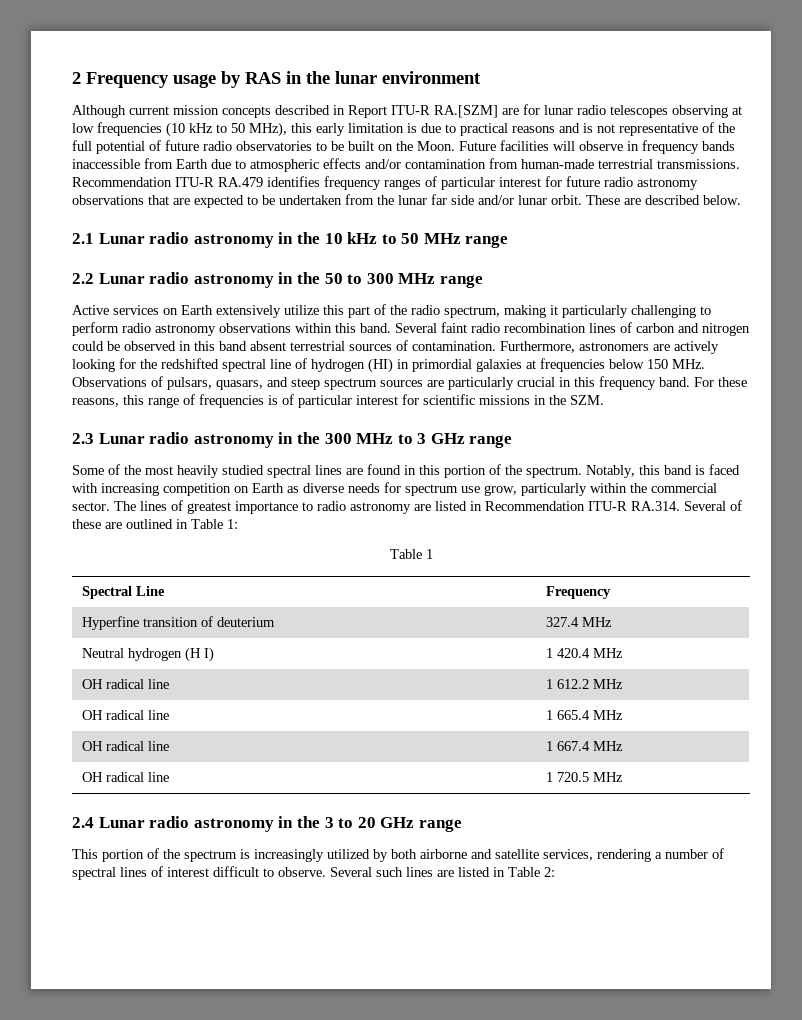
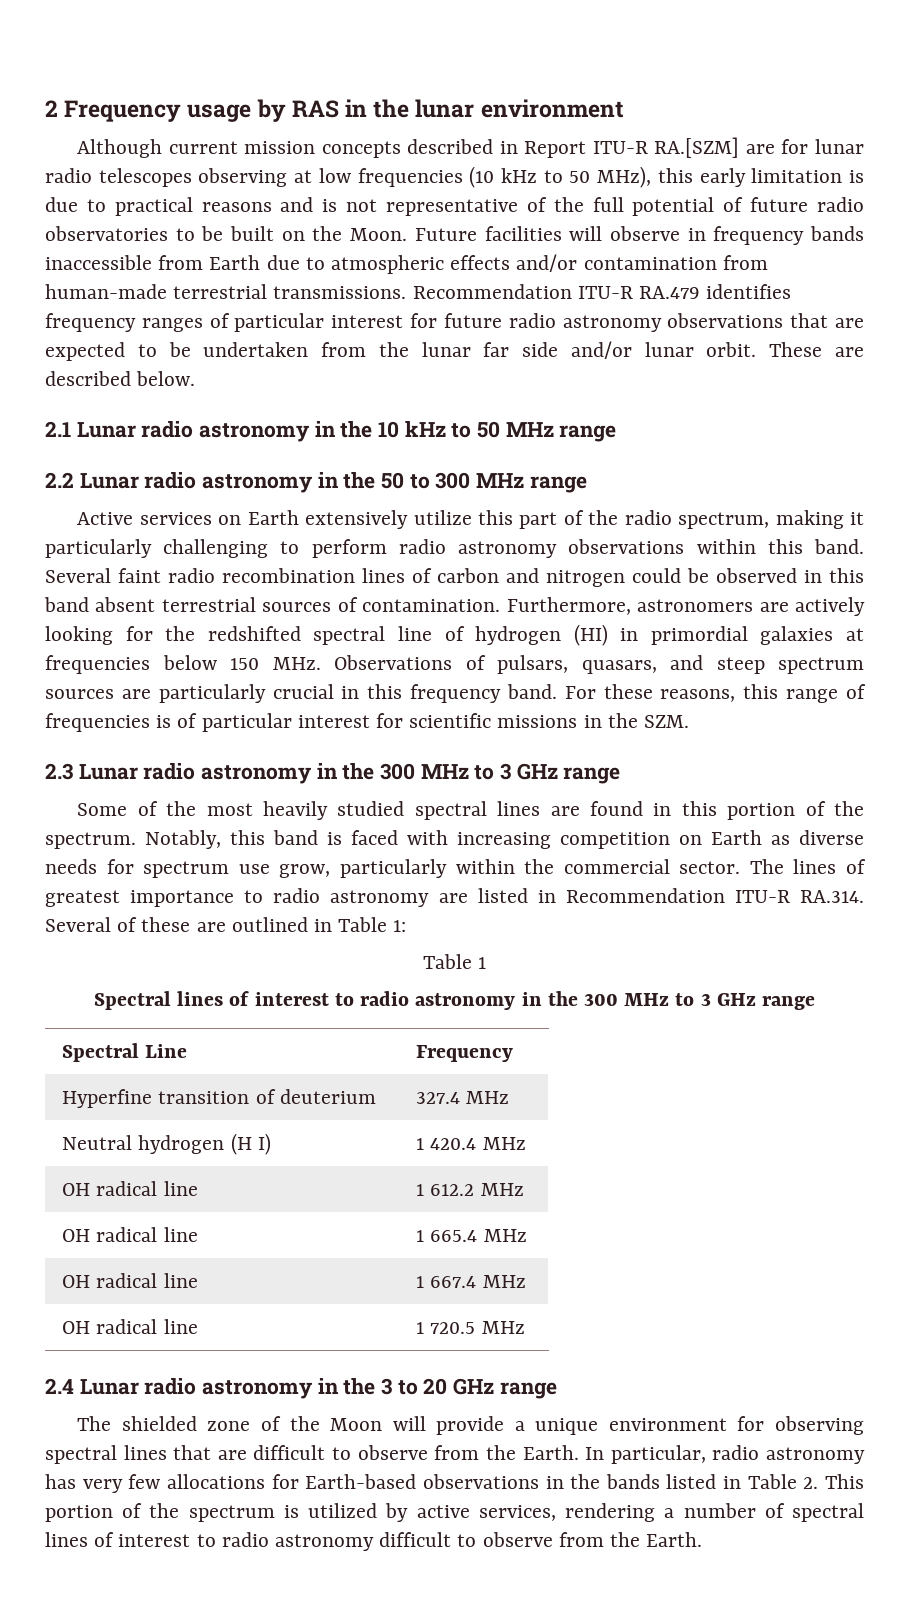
+ Spectral lines of interest to radio astronomy in the 300 MHz to 3 GHz range
- This portion of the spectrum is increasingly utilized by both airborne and satellite services, rendering a number of spectral lines of interest difficult to observe. Several such lines are listed in Table 2:
+ The shielded zone of the Moon will provide a unique environment for observing spectral lines that are difficult to observe from the Earth. In particular, radio astronomy has very few allocations for Earth-based observations in the bands listed in Table 2. This portion of the spectrum is utilized by active services, rendering a number of spectral lines of interest to radio astronomy difficult to observe from the Earth.

